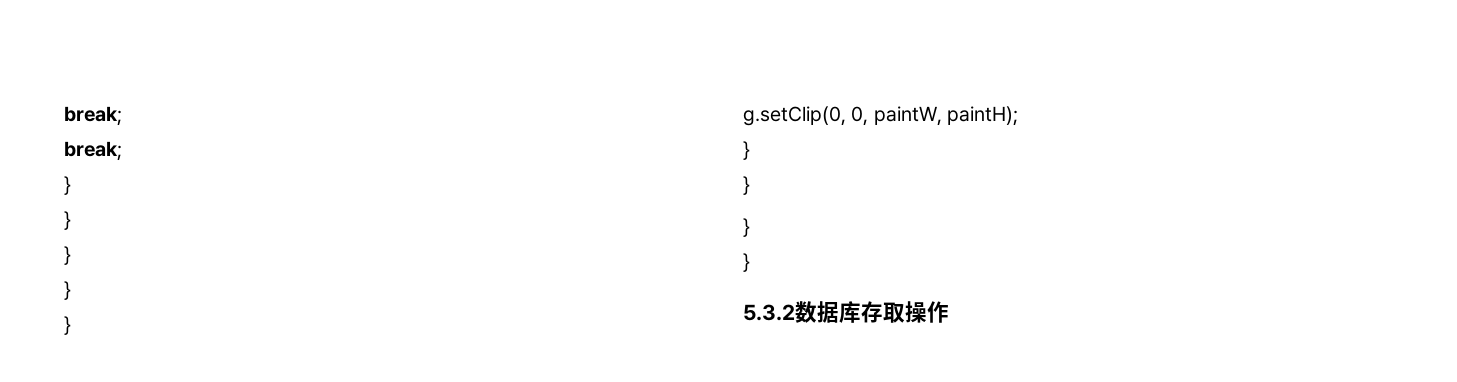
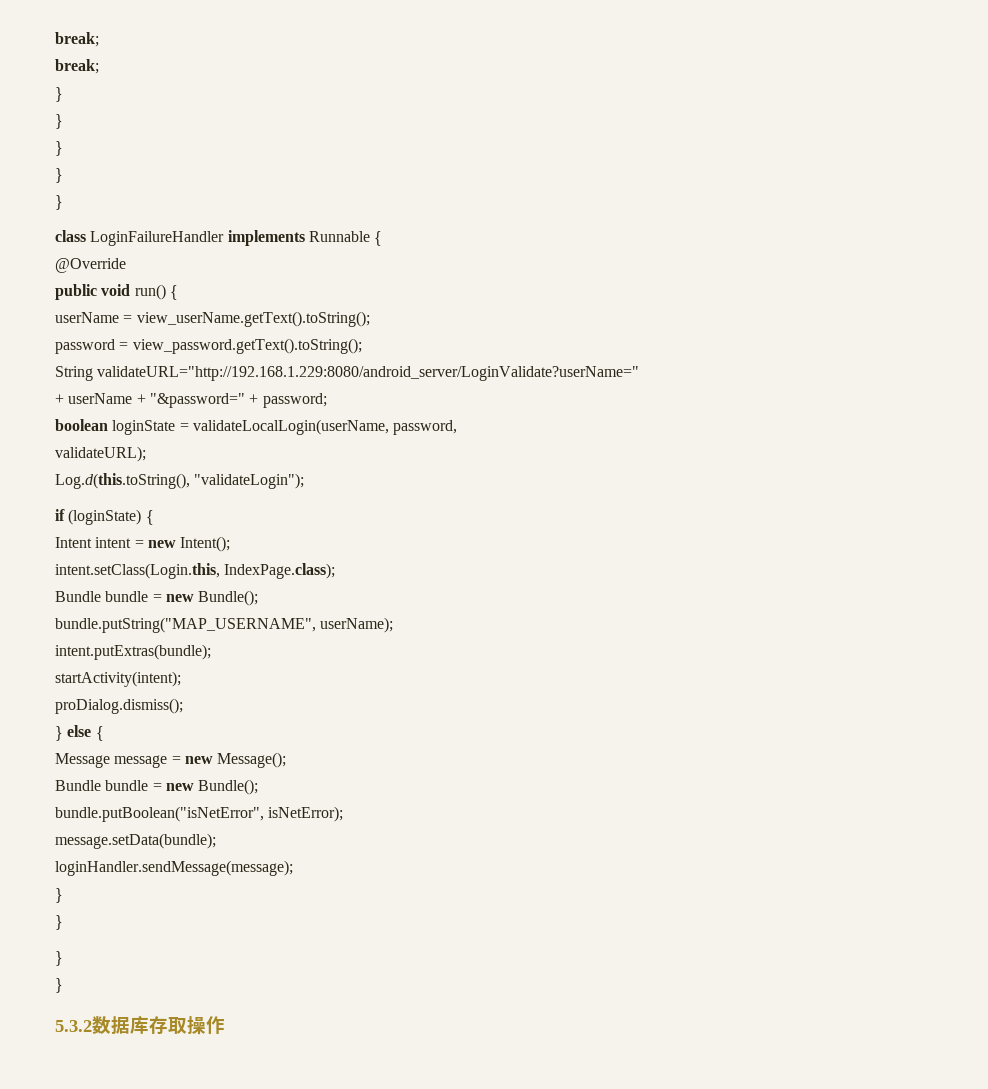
- g.setClip(0, 0, paintW, paintH);
+ class LoginFailureHandler implements Runnable {
+ @Override
+ public void run() {
+ userName = view_userName.getText().toString();
+ password = view_password.getText().toString();
+ String validateURL="http://192.168.1.229:8080/android_server/LoginValidate?userName="
+ + userName + "&password=" + password;
+ boolean loginState = validateLocalLogin(userName, password,
+ validateURL);
+ Log.d(this.toString(), "validateLogin");
+ if (loginState) {
+ Intent intent = new Intent();
+ intent.setClass(Login.this, IndexPage.class);
+ Bundle bundle = new Bundle();
+ bundle.putString("MAP_USERNAME", userName);
+ intent.putExtras(bundle);
+ startActivity(intent);
+ proDialog.dismiss();
+ } else {
+ Message message = new Message();
+ Bundle bundle = new Bundle();
+ bundle.putBoolean("isNetError", isNetError);
+ message.setData(bundle);
+ loginHandler.sendMessage(message);

